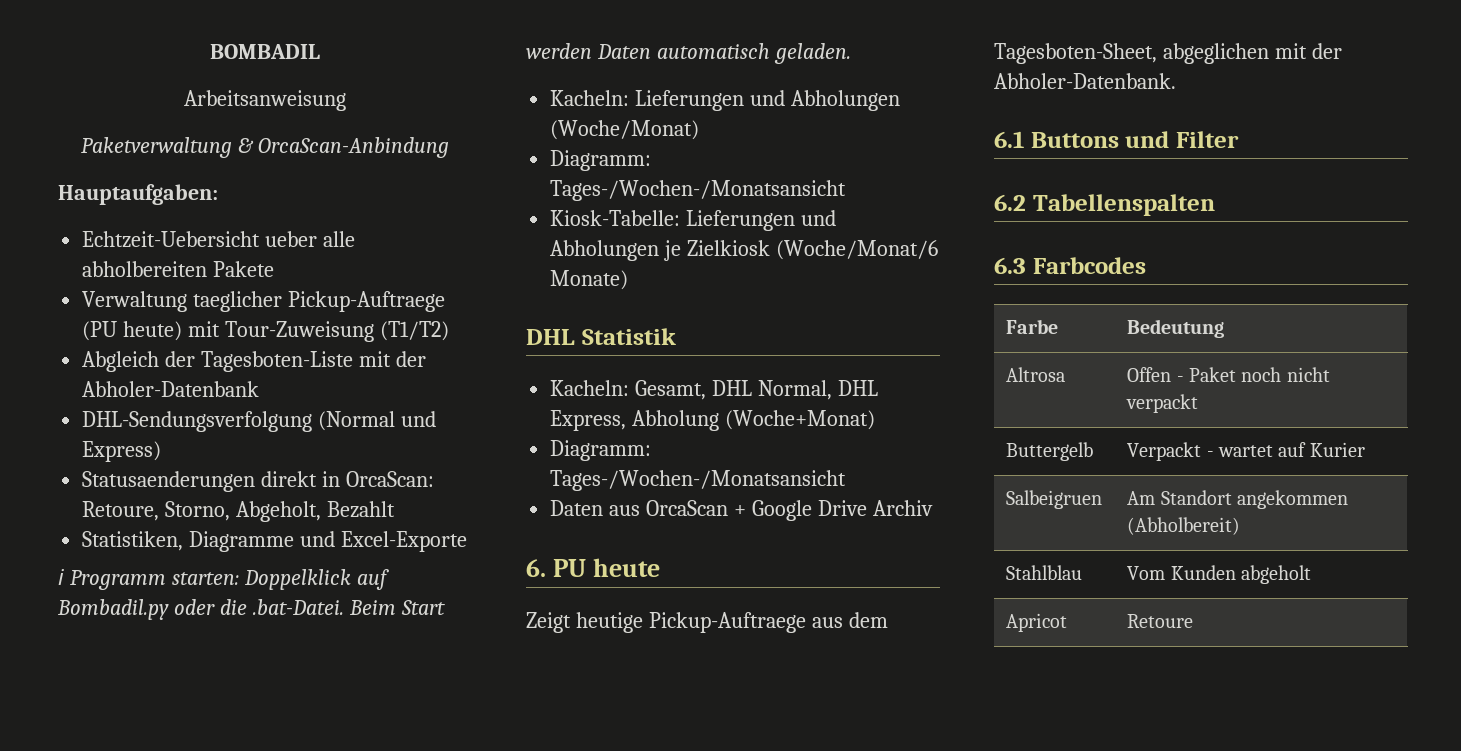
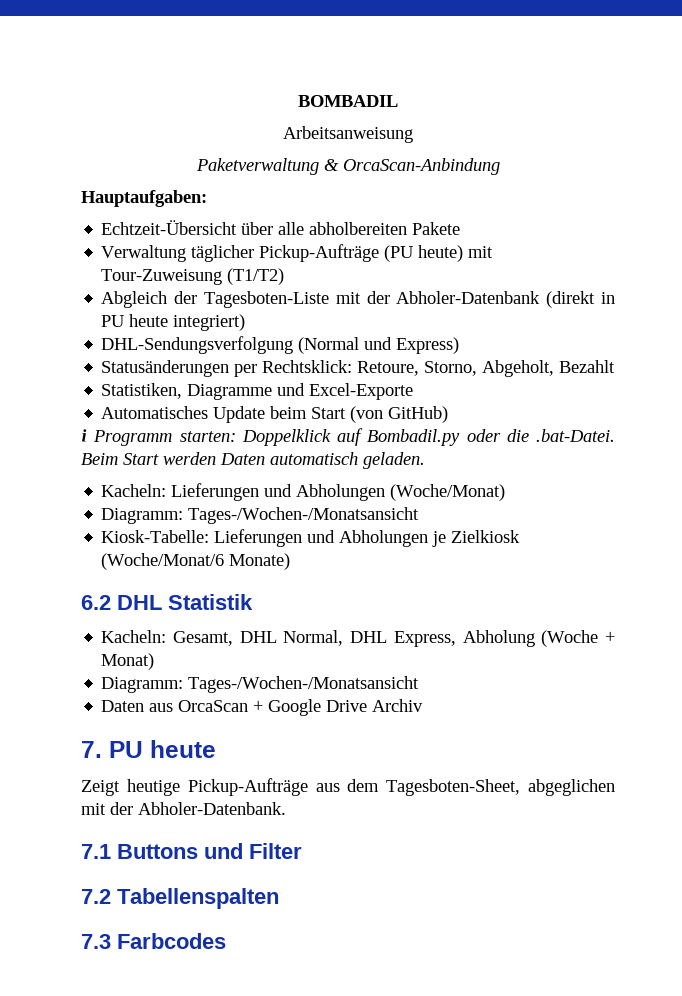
- Echtzeit-Uebersicht ueber alle abholbereiten Pakete
+ Echtzeit-Übersicht über alle abholbereiten Pakete
- Verwaltung taeglicher Pickup-Auftraege (PU heute) mit Tour-Zuweisung (T1/T2)
+ Verwaltung täglicher Pickup-Aufträge (PU heute) mit Tour-Zuweisung (T1/T2)
- Abgleich der Tagesboten-Liste mit der Abholer-Datenbank
+ Abgleich der Tagesboten-Liste mit der Abholer-Datenbank (direkt in PU heute integriert)
- Statusaenderungen direkt in OrcaScan: Retoure, Storno, Abgeholt, Bezahlt
+ Statusänderungen per Rechtsklick: Retoure, Storno, Abgeholt, Bezahlt
+ Automatisches Update beim Start (von GitHub)
- DHL Statistik
+ 6.2 DHL Statistik
- Kacheln: Gesamt, DHL Normal, DHL Express, Abholung (Woche+Monat)
+ Kacheln: Gesamt, DHL Normal, DHL Express, Abholung (Woche + Monat)
- 6. PU heute
+ 7. PU heute
- Zeigt heutige Pickup-Auftraege aus dem Tagesboten-Sheet, abgeglichen mit der Abholer-Datenbank.
+ Zeigt heutige Pickup-Aufträge aus dem Tagesboten-Sheet, abgeglichen mit der Abholer-Datenbank.
- 6.1 Buttons und Filter
+ 7.1 Buttons und Filter
- 6.2 Tabellenspalten
+ 7.2 Tabellenspalten
- 6.3 Farbcodes
+ 7.3 Farbcodes
- Farbe | Bedeutung
- Altrosa | Offen - Paket noch nicht verpackt
- Buttergelb | Verpackt - wartet auf Kurier
- Salbeigruen | Am Standort angekommen (Abholbereit)
- Stahlblau | Vom Kunden abgeholt
- Apricot | Retoure

